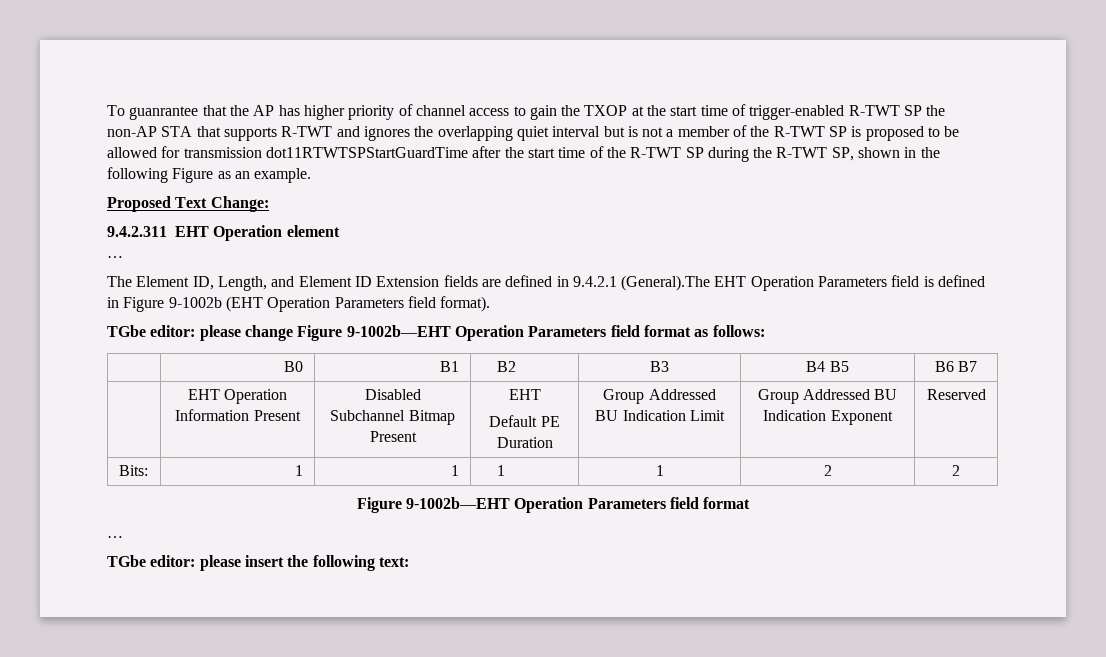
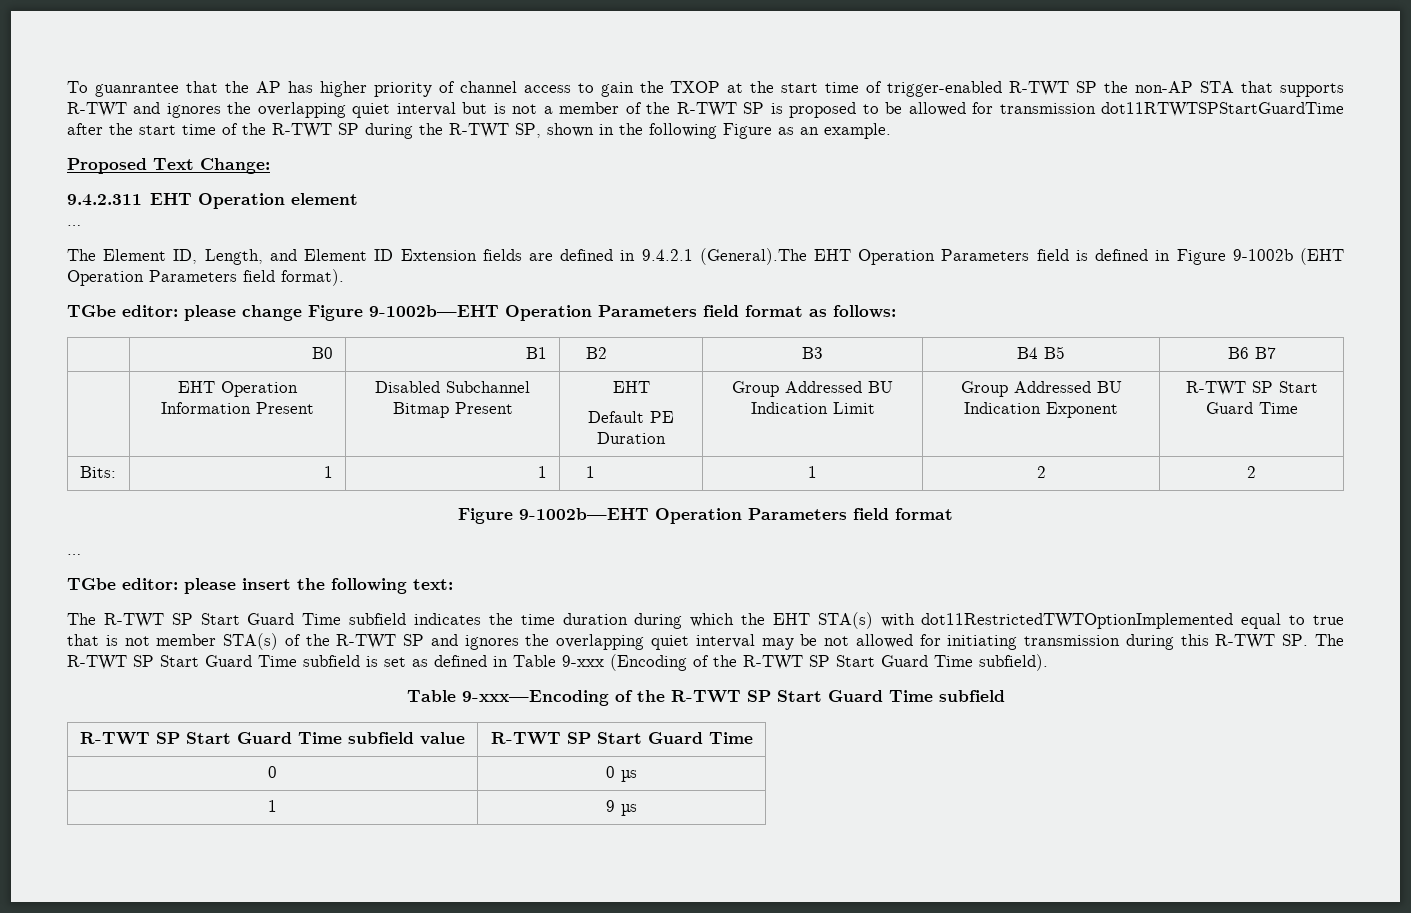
  | EHT Operation Information Present | Disabled Subchannel Bitmap Present | EHT
- Default PE Duration | Group Addressed BU Indication Limit | Group Addressed BU Indication Exponent | Reserved
+ Default PE Duration | Group Addressed BU Indication Limit | Group Addressed BU Indication Exponent | R-TWT SP Start Guard Time
+ The R-TWT SP Start Guard Time subfield indicates the time duration during which the EHT STA(s) with dot11RestrictedTWTOptionImplemented equal to true that is not member STA(s) of the R-TWT SP and ignores the overlapping quiet interval may be not allowed for initiating transmission during this R-TWT SP. The R-TWT SP Start Guard Time subfield is set as defined in Table 9-xxx (Encoding of the R-TWT SP Start Guard Time subfield).
+ Table 9-xxx—Encoding of the R-TWT SP Start Guard Time subfield
+ R-TWT SP Start Guard Time subfield value | R-TWT SP Start Guard Time
+ 0 | 0 µs
+ 1 | 9 µs

